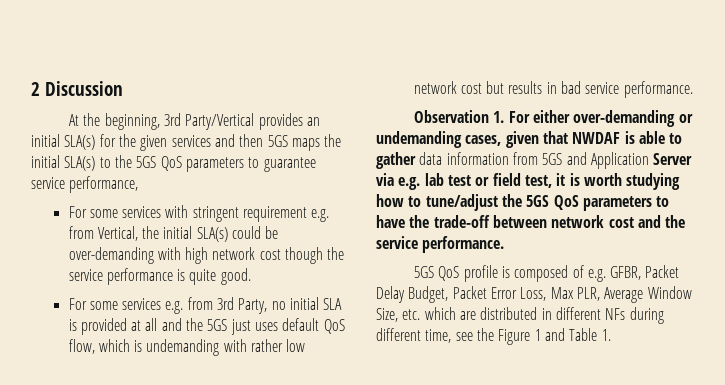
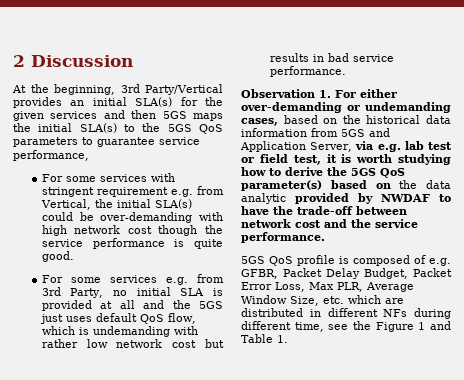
- Observation 1. For either over-demanding or undemanding cases, given that NWDAF is able to gather data information from 5GS and Application Server via e.g. lab test or field test, it is worth studying how to tune/adjust the 5GS QoS parameters to have the trade-off between network cost and the service performance.
+ Observation 1. For either over-demanding or undemanding cases, based on the historical data information from 5GS and Application Server, via e.g. lab test or field test, it is worth studying how to derive the 5GS QoS parameter(s) based on the data analytic provided by NWDAF to have the trade-off between network cost and the service performance.

